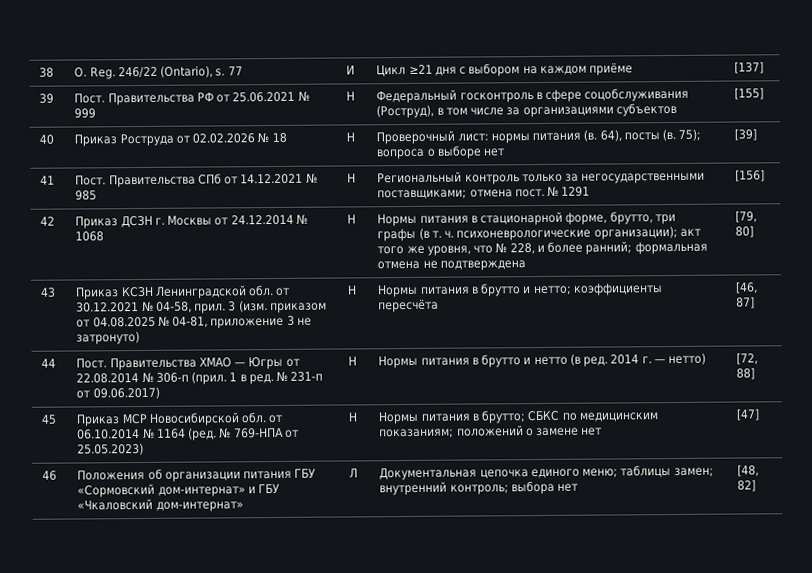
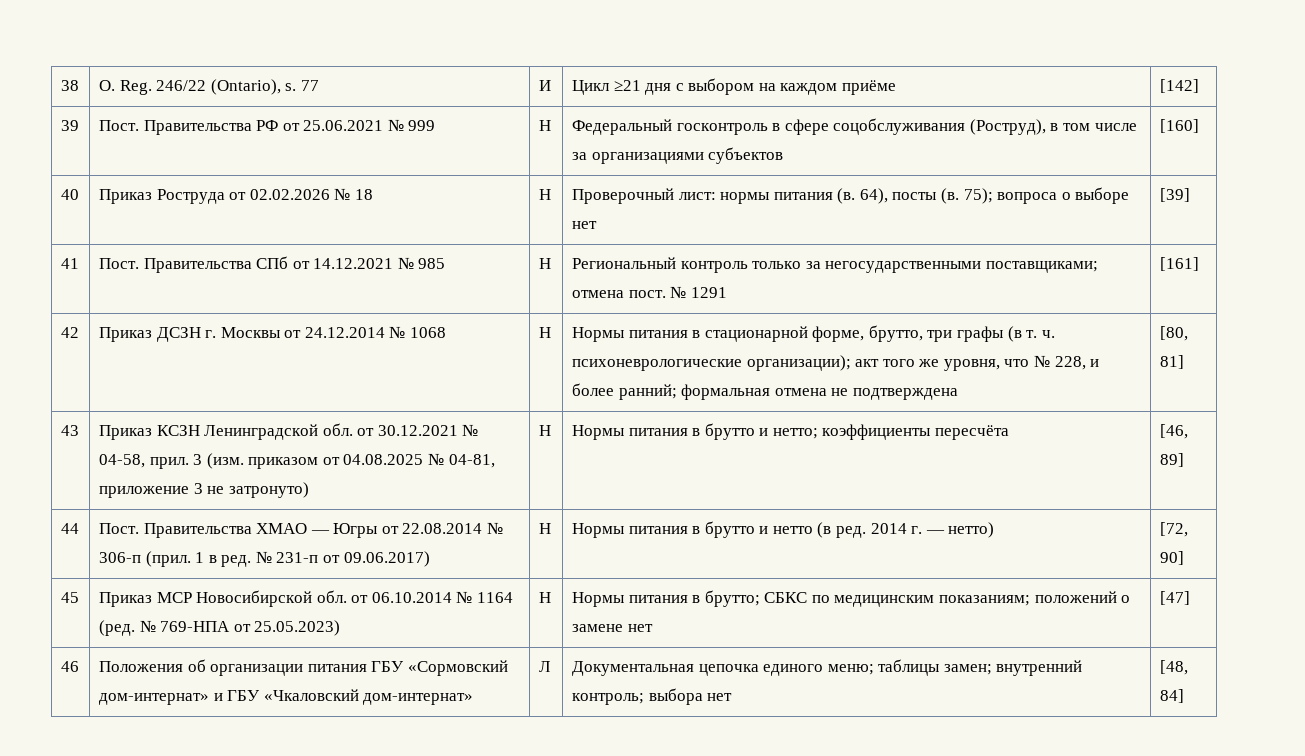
- 38 | O. Reg. 246/22 (Ontario), s. 77 | И | Цикл ≥21 дня с выбором на каждом приёме | [137]
+ 38 | O. Reg. 246/22 (Ontario), s. 77 | И | Цикл ≥21 дня с выбором на каждом приёме | [142]
- 39 | Пост. Правительства РФ от 25.06.2021 № 999 | Н | Федеральный госконтроль в сфере соцобслуживания (Роструд), в том числе за организациями субъектов | [155]
+ 39 | Пост. Правительства РФ от 25.06.2021 № 999 | Н | Федеральный госконтроль в сфере соцобслуживания (Роструд), в том числе за организациями субъектов | [160]
- 41 | Пост. Правительства СПб от 14.12.2021 № 985 | Н | Региональный контроль только за негосударственными поставщиками; отмена пост. № 1291 | [156]
+ 41 | Пост. Правительства СПб от 14.12.2021 № 985 | Н | Региональный контроль только за негосударственными поставщиками; отмена пост. № 1291 | [161]
- 42 | Приказ ДСЗН г. Москвы от 24.12.2014 № 1068 | Н | Нормы питания в стационарной форме, брутто, три графы (в т. ч. психоневрологические организации); акт того же уровня, что № 228, и более ранний; формальная отмена не подтверждена | [79, 80]
+ 42 | Приказ ДСЗН г. Москвы от 24.12.2014 № 1068 | Н | Нормы питания в стационарной форме, брутто, три графы (в т. ч. психоневрологические организации); акт того же уровня, что № 228, и более ранний; формальная отмена не подтверждена | [80, 81]
- 43 | Приказ КСЗН Ленинградской обл. от 30.12.2021 № 04-58, прил. 3 (изм. приказом от 04.08.2025 № 04-81, приложение 3 не затронуто) | Н | Нормы питания в брутто и нетто; коэффициенты пересчёта | [46, 87]
+ 43 | Приказ КСЗН Ленинградской обл. от 30.12.2021 № 04-58, прил. 3 (изм. приказом от 04.08.2025 № 04-81, приложение 3 не затронуто) | Н | Нормы питания в брутто и нетто; коэффициенты пересчёта | [46, 89]
- 44 | Пост. Правительства ХМАО — Югры от 22.08.2014 № 306-п (прил. 1 в ред. № 231-п от 09.06.2017) | Н | Нормы питания в брутто и нетто (в ред. 2014 г. — нетто) | [72, 88]
+ 44 | Пост. Правительства ХМАО — Югры от 22.08.2014 № 306-п (прил. 1 в ред. № 231-п от 09.06.2017) | Н | Нормы питания в брутто и нетто (в ред. 2014 г. — нетто) | [72, 90]
- 46 | Положения об организации питания ГБУ «Сормовский дом-интернат» и ГБУ «Чкаловский дом-интернат» | Л | Документальная цепочка единого меню; таблицы замен; внутренний контроль; выбора нет | [48, 82]
+ 46 | Положения об организации питания ГБУ «Сормовский дом-интернат» и ГБУ «Чкаловский дом-интернат» | Л | Документальная цепочка единого меню; таблицы замен; внутренний контроль; выбора нет | [48, 84]

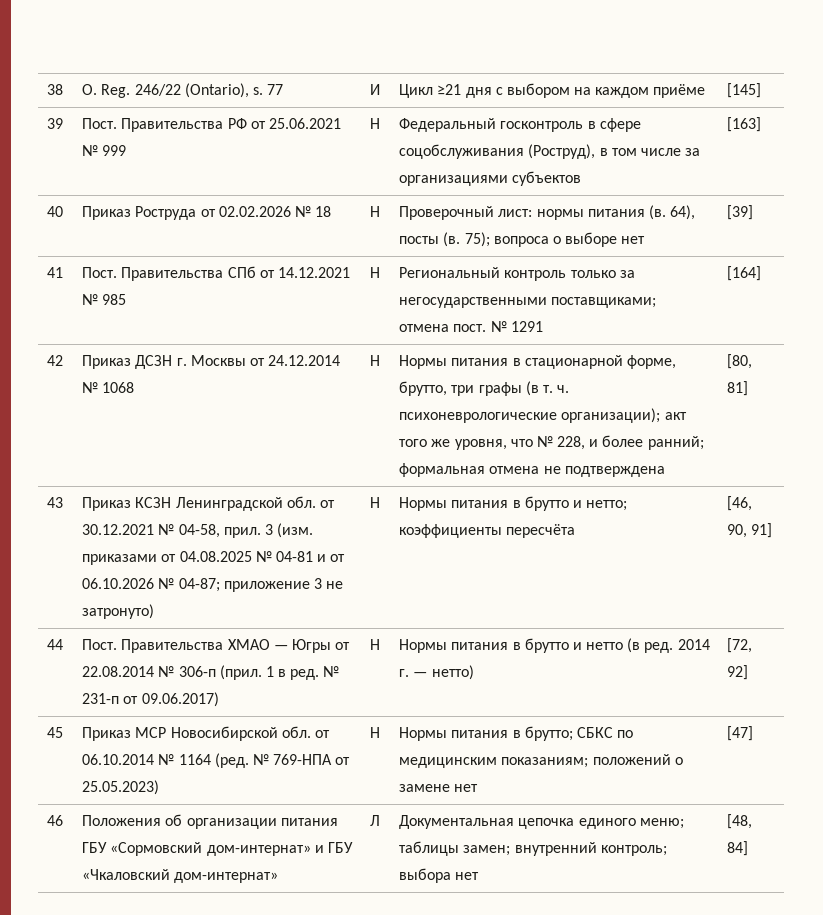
- 38 | O. Reg. 246/22 (Ontario), s. 77 | И | Цикл ≥21 дня с выбором на каждом приёме | [142]
+ 38 | O. Reg. 246/22 (Ontario), s. 77 | И | Цикл ≥21 дня с выбором на каждом приёме | [145]
- 39 | Пост. Правительства РФ от 25.06.2021 № 999 | Н | Федеральный госконтроль в сфере соцобслуживания (Роструд), в том числе за организациями субъектов | [160]
+ 39 | Пост. Правительства РФ от 25.06.2021 № 999 | Н | Федеральный госконтроль в сфере соцобслуживания (Роструд), в том числе за организациями субъектов | [163]
- 41 | Пост. Правительства СПб от 14.12.2021 № 985 | Н | Региональный контроль только за негосударственными поставщиками; отмена пост. № 1291 | [161]
+ 41 | Пост. Правительства СПб от 14.12.2021 № 985 | Н | Региональный контроль только за негосударственными поставщиками; отмена пост. № 1291 | [164]
- 43 | Приказ КСЗН Ленинградской обл. от 30.12.2021 № 04-58, прил. 3 (изм. приказом от 04.08.2025 № 04-81, приложение 3 не затронуто) | Н | Нормы питания в брутто и нетто; коэффициенты пересчёта | [46, 89]
+ 43 | Приказ КСЗН Ленинградской обл. от 30.12.2021 № 04-58, прил. 3 (изм. приказами от 04.08.2025 № 04-81 и от 06.10.2026 № 04-87; приложение 3 не затронуто) | Н | Нормы питания в брутто и нетто; коэффициенты пересчёта | [46, 90, 91]
- 44 | Пост. Правительства ХМАО — Югры от 22.08.2014 № 306-п (прил. 1 в ред. № 231-п от 09.06.2017) | Н | Нормы питания в брутто и нетто (в ред. 2014 г. — нетто) | [72, 90]
+ 44 | Пост. Правительства ХМАО — Югры от 22.08.2014 № 306-п (прил. 1 в ред. № 231-п от 09.06.2017) | Н | Нормы питания в брутто и нетто (в ред. 2014 г. — нетто) | [72, 92]

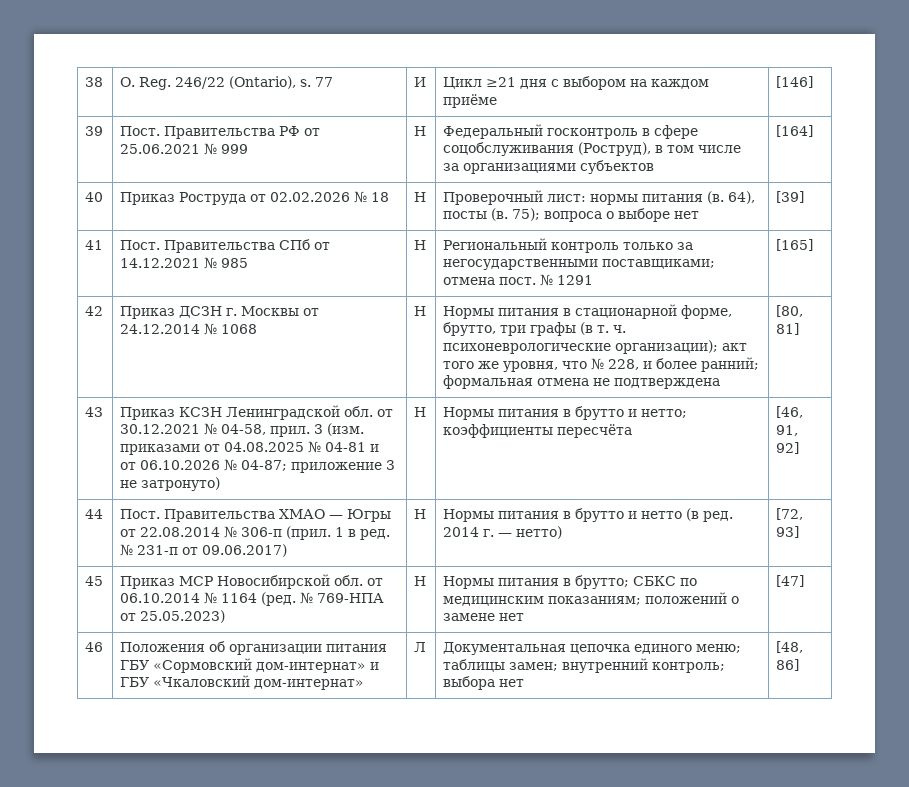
- 38 | O. Reg. 246/22 (Ontario), s. 77 | И | Цикл ≥21 дня с выбором на каждом приёме | [145]
+ 38 | O. Reg. 246/22 (Ontario), s. 77 | И | Цикл ≥21 дня с выбором на каждом приёме | [146]
- 39 | Пост. Правительства РФ от 25.06.2021 № 999 | Н | Федеральный госконтроль в сфере соцобслуживания (Роструд), в том числе за организациями субъектов | [163]
+ 39 | Пост. Правительства РФ от 25.06.2021 № 999 | Н | Федеральный госконтроль в сфере соцобслуживания (Роструд), в том числе за организациями субъектов | [164]
- 41 | Пост. Правительства СПб от 14.12.2021 № 985 | Н | Региональный контроль только за негосударственными поставщиками; отмена пост. № 1291 | [164]
+ 41 | Пост. Правительства СПб от 14.12.2021 № 985 | Н | Региональный контроль только за негосударственными поставщиками; отмена пост. № 1291 | [165]
- 43 | Приказ КСЗН Ленинградской обл. от 30.12.2021 № 04-58, прил. 3 (изм. приказами от 04.08.2025 № 04-81 и от 06.10.2026 № 04-87; приложение 3 не затронуто) | Н | Нормы питания в брутто и нетто; коэффициенты пересчёта | [46, 90, 91]
+ 43 | Приказ КСЗН Ленинградской обл. от 30.12.2021 № 04-58, прил. 3 (изм. приказами от 04.08.2025 № 04-81 и от 06.10.2026 № 04-87; приложение 3 не затронуто) | Н | Нормы питания в брутто и нетто; коэффициенты пересчёта | [46, 91, 92]
- 44 | Пост. Правительства ХМАО — Югры от 22.08.2014 № 306-п (прил. 1 в ред. № 231-п от 09.06.2017) | Н | Нормы питания в брутто и нетто (в ред. 2014 г. — нетто) | [72, 92]
+ 44 | Пост. Правительства ХМАО — Югры от 22.08.2014 № 306-п (прил. 1 в ред. № 231-п от 09.06.2017) | Н | Нормы питания в брутто и нетто (в ред. 2014 г. — нетто) | [72, 93]
- 46 | Положения об организации питания ГБУ «Сормовский дом-интернат» и ГБУ «Чкаловский дом-интернат» | Л | Документальная цепочка единого меню; таблицы замен; внутренний контроль; выбора нет | [48, 84]
+ 46 | Положения об организации питания ГБУ «Сормовский дом-интернат» и ГБУ «Чкаловский дом-интернат» | Л | Документальная цепочка единого меню; таблицы замен; внутренний контроль; выбора нет | [48, 86]

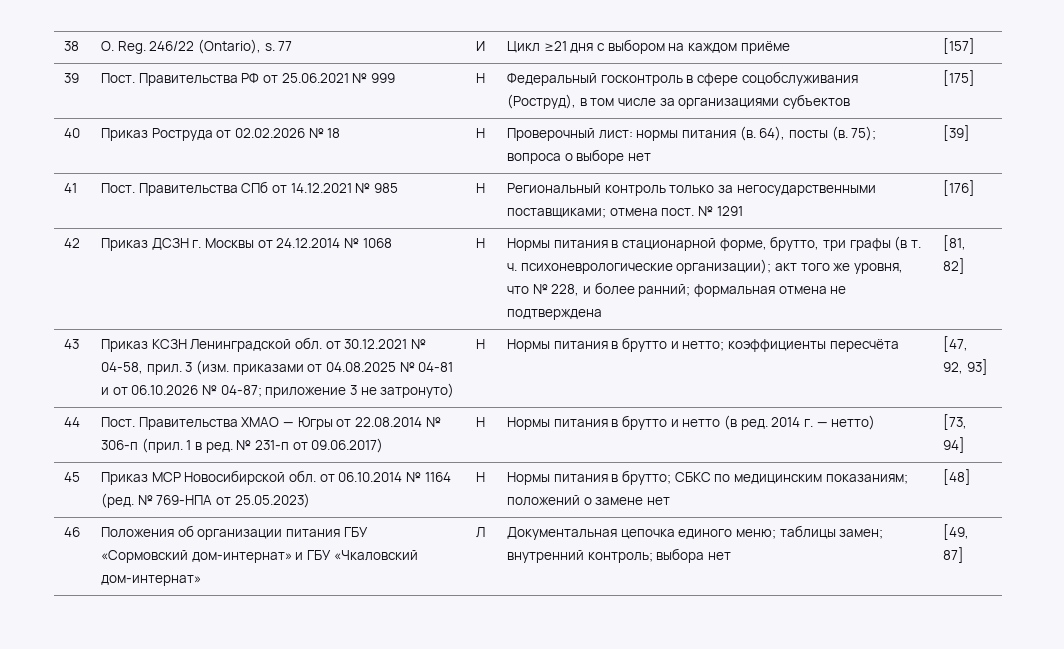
- 38 | O. Reg. 246/22 (Ontario), s. 77 | И | Цикл ≥21 дня с выбором на каждом приёме | [146]
+ 38 | O. Reg. 246/22 (Ontario), s. 77 | И | Цикл ≥21 дня с выбором на каждом приёме | [157]
- 39 | Пост. Правительства РФ от 25.06.2021 № 999 | Н | Федеральный госконтроль в сфере соцобслуживания (Роструд), в том числе за организациями субъектов | [164]
+ 39 | Пост. Правительства РФ от 25.06.2021 № 999 | Н | Федеральный госконтроль в сфере соцобслуживания (Роструд), в том числе за организациями субъектов | [175]
- 41 | Пост. Правительства СПб от 14.12.2021 № 985 | Н | Региональный контроль только за негосударственными поставщиками; отмена пост. № 1291 | [165]
+ 41 | Пост. Правительства СПб от 14.12.2021 № 985 | Н | Региональный контроль только за негосударственными поставщиками; отмена пост. № 1291 | [176]
- 42 | Приказ ДСЗН г. Москвы от 24.12.2014 № 1068 | Н | Нормы питания в стационарной форме, брутто, три графы (в т. ч. психоневрологические организации); акт того же уровня, что № 228, и более ранний; формальная отмена не подтверждена | [80, 81]
+ 42 | Приказ ДСЗН г. Москвы от 24.12.2014 № 1068 | Н | Нормы питания в стационарной форме, брутто, три графы (в т. ч. психоневрологические организации); акт того же уровня, что № 228, и более ранний; формальная отмена не подтверждена | [81, 82]
- 43 | Приказ КСЗН Ленинградской обл. от 30.12.2021 № 04-58, прил. 3 (изм. приказами от 04.08.2025 № 04-81 и от 06.10.2026 № 04-87; приложение 3 не затронуто) | Н | Нормы питания в брутто и нетто; коэффициенты пересчёта | [46, 91, 92]
+ 43 | Приказ КСЗН Ленинградской обл. от 30.12.2021 № 04-58, прил. 3 (изм. приказами от 04.08.2025 № 04-81 и от 06.10.2026 № 04-87; приложение 3 не затронуто) | Н | Нормы питания в брутто и нетто; коэффициенты пересчёта | [47, 92, 93]
- 44 | Пост. Правительства ХМАО — Югры от 22.08.2014 № 306-п (прил. 1 в ред. № 231-п от 09.06.2017) | Н | Нормы питания в брутто и нетто (в ред. 2014 г. — нетто) | [72, 93]
+ 44 | Пост. Правительства ХМАО — Югры от 22.08.2014 № 306-п (прил. 1 в ред. № 231-п от 09.06.2017) | Н | Нормы питания в брутто и нетто (в ред. 2014 г. — нетто) | [73, 94]
- 45 | Приказ МСР Новосибирской обл. от 06.10.2014 № 1164 (ред. № 769-НПА от 25.05.2023) | Н | Нормы питания в брутто; СБКС по медицинским показаниям; положений о замене нет | [47]
+ 45 | Приказ МСР Новосибирской обл. от 06.10.2014 № 1164 (ред. № 769-НПА от 25.05.2023) | Н | Нормы питания в брутто; СБКС по медицинским показаниям; положений о замене нет | [48]
- 46 | Положения об организации питания ГБУ «Сормовский дом-интернат» и ГБУ «Чкаловский дом-интернат» | Л | Документальная цепочка единого меню; таблицы замен; внутренний контроль; выбора нет | [48, 86]
+ 46 | Положения об организации питания ГБУ «Сормовский дом-интернат» и ГБУ «Чкаловский дом-интернат» | Л | Документальная цепочка единого меню; таблицы замен; внутренний контроль; выбора нет | [49, 87]

